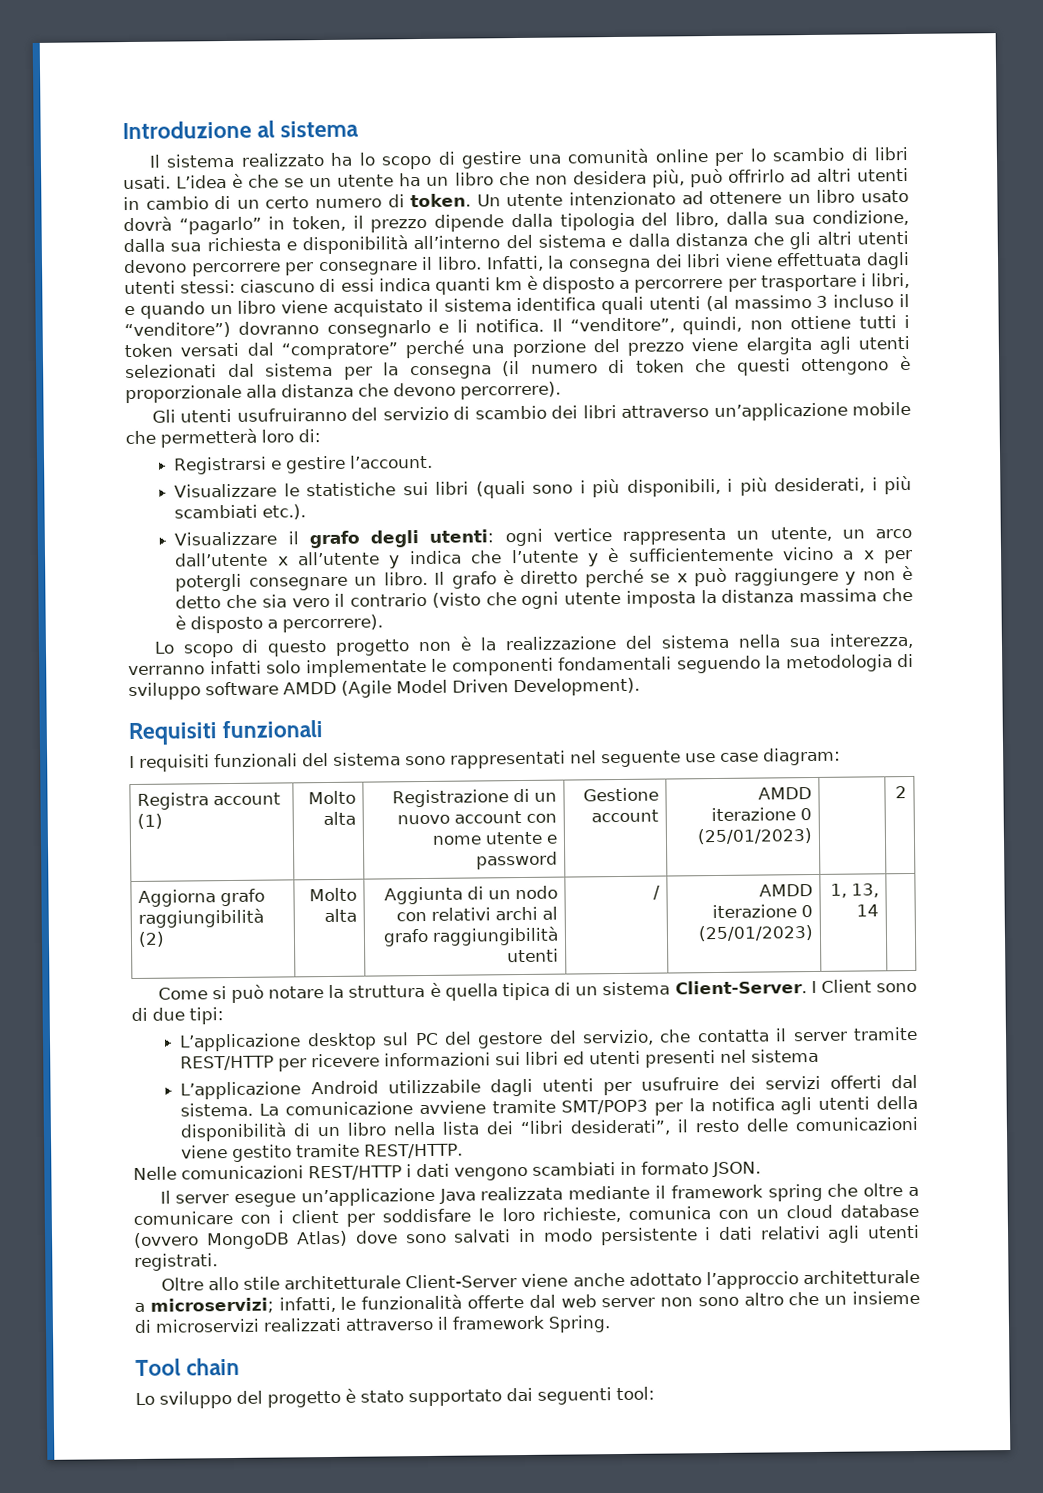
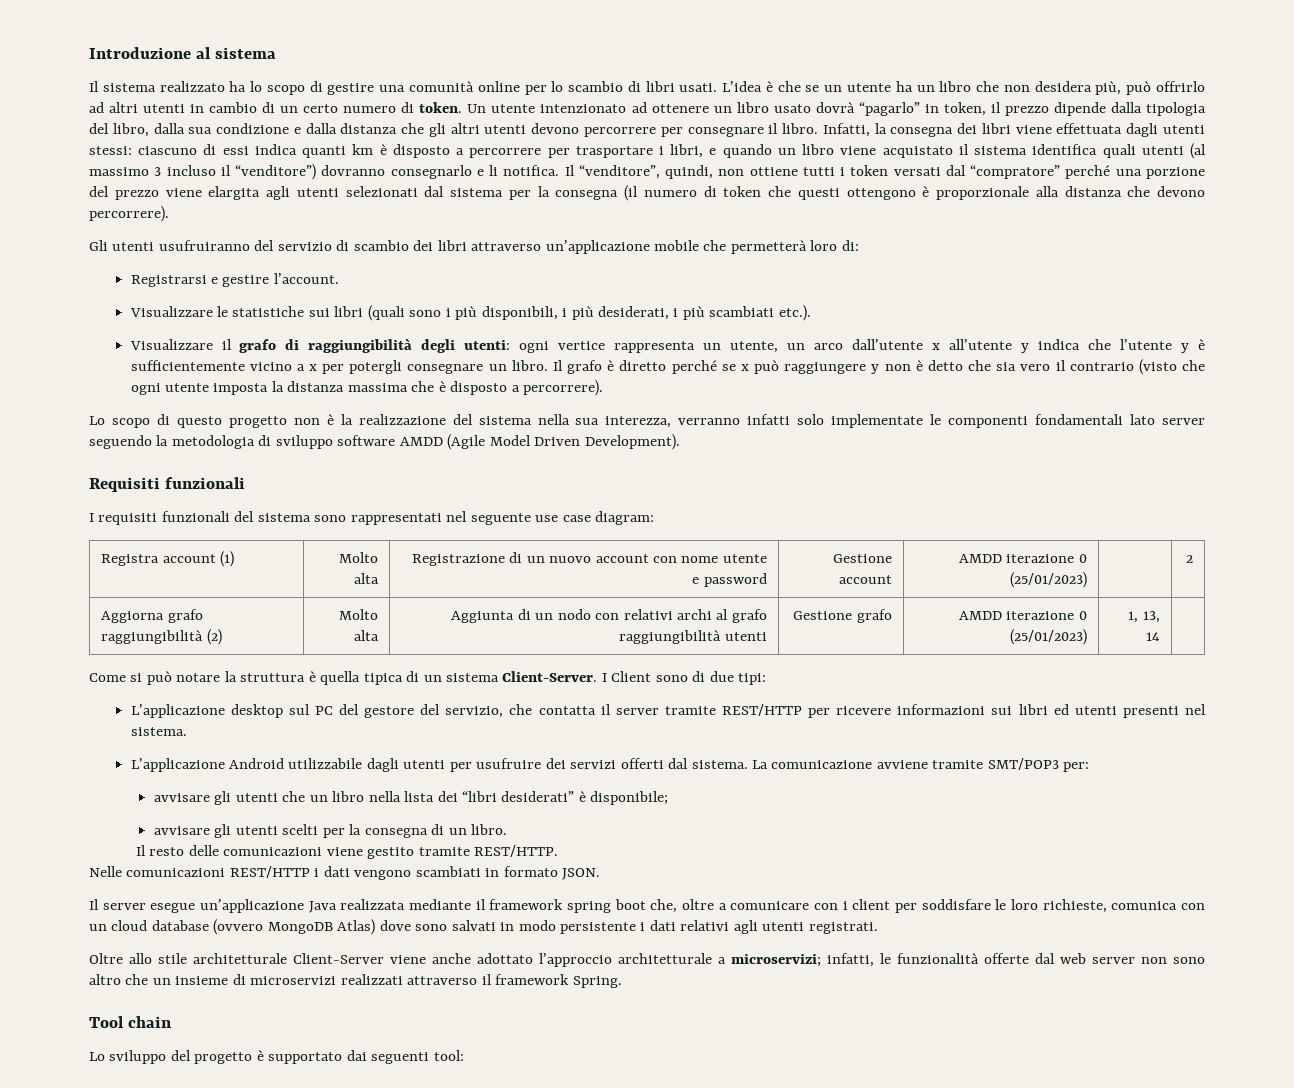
- Un utente intenzionato ad ottenere un libro usato dovrà “pagarlo” in token, il prezzo dipende dalla tipologia del libro, dalla sua condizione, dalla sua richiesta e disponibilità all’interno del sistema e dalla distanza che gli altri utenti devono percorrere per consegnare il libro.
+ Un utente intenzionato ad ottenere un libro usato dovrà “pagarlo” in token, il prezzo dipende dalla tipologia del libro, dalla sua condizione e dalla distanza che gli altri utenti devono percorrere per consegnare il libro.
- Visualizzare il grafo degli utenti: ogni vertice rappresenta un utente, un arco dall’utente x all’utente y indica che l’utente y è sufficientemente vicino a x per potergli consegnare un libro.
+ Visualizzare il grafo di raggiungibilità degli utenti: ogni vertice rappresenta un utente, un arco dall’utente x all’utente y indica che l’utente y è sufficientemente vicino a x per potergli consegnare un libro.
- Lo scopo di questo progetto non è la realizzazione del sistema nella sua interezza, verranno infatti solo implementate le componenti fondamentali seguendo la metodologia di sviluppo software AMDD (Agile Model Driven Development).
+ Lo scopo di questo progetto non è la realizzazione del sistema nella sua interezza, verranno infatti solo implementate le componenti fondamentali lato server seguendo la metodologia di sviluppo software AMDD (Agile Model Driven Development).
- Aggiorna grafo raggiungibilità (2) | Molto alta | Aggiunta di un nodo con relativi archi al grafo raggiungibilità utenti | / | AMDD iterazione 0 (25/01/2023) | 1, 13, 14 |
+ Aggiorna grafo raggiungibilità (2) | Molto alta | Aggiunta di un nodo con relativi archi al grafo raggiungibilità utenti | Gestione grafo | AMDD iterazione 0 (25/01/2023) | 1, 13, 14 |
- L’applicazione desktop sul PC del gestore del servizio, che contatta il server tramite REST/HTTP per ricevere informazioni sui libri ed utenti presenti nel sistema
+ L’applicazione desktop sul PC del gestore del servizio, che contatta il server tramite REST/HTTP per ricevere informazioni sui libri ed utenti presenti nel sistema.
- La comunicazione avviene tramite SMT/POP3 per la notifica agli utenti della disponibilità di un libro nella lista dei “libri desiderati”, il resto delle comunicazioni viene gestito tramite REST/HTTP.
+ La comunicazione avviene tramite SMT/POP3 per:
+ avvisare gli utenti che un libro nella lista dei “libri desiderati” è disponibile;
+ avvisare gli utenti scelti per la consegna di un libro.
+ Il resto delle comunicazioni viene gestito tramite REST/HTTP.
- Il server esegue un’applicazione Java realizzata mediante il framework spring che oltre a comunicare con i client per soddisfare le loro richieste, comunica con un cloud database (ovvero MongoDB Atlas) dove sono salvati in modo persistente i dati relativi agli utenti registrati.
+ Il server esegue un’applicazione Java realizzata mediante il framework spring boot che, oltre a comunicare con i client per soddisfare le loro richieste, comunica con un cloud database (ovvero MongoDB Atlas) dove sono salvati in modo persistente i dati relativi agli utenti registrati.
- Lo sviluppo del progetto è stato supportato dai seguenti tool:
+ Lo sviluppo del progetto è supportato dai seguenti tool:

